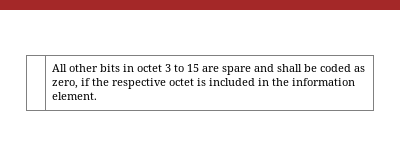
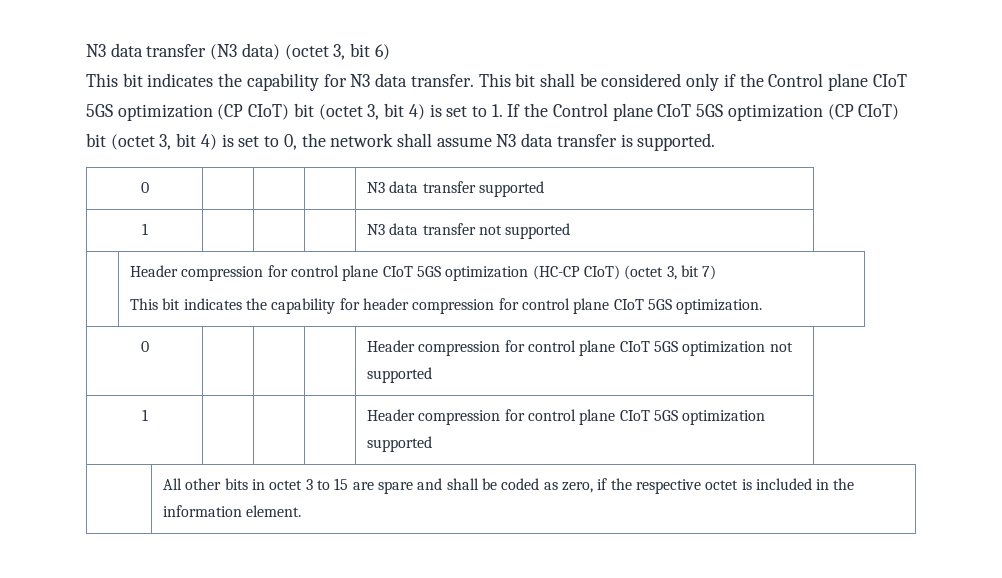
+ N3 data transfer (N3 data) (octet 3, bit 6)
+ This bit indicates the capability for N3 data transfer. This bit shall be considered only if the Control plane CIoT 5GS optimization (CP CIoT) bit (octet 3, bit 4) is set to 1. If the Control plane CIoT 5GS optimization (CP CIoT) bit (octet 3, bit 4) is set to 0, the network shall assume N3 data transfer is supported.
+ 0 | | | | N3 data transfer supported
+ 1 | | | | N3 data transfer not supported
+ | Header compression for control plane CIoT 5GS optimization (HC-CP CIoT) (octet 3, bit 7)
+ This bit indicates the capability for header compression for control plane CIoT 5GS optimization.
+ 0 | | | | Header compression for control plane CIoT 5GS optimization not supported
+ 1 | | | | Header compression for control plane CIoT 5GS optimization supported

